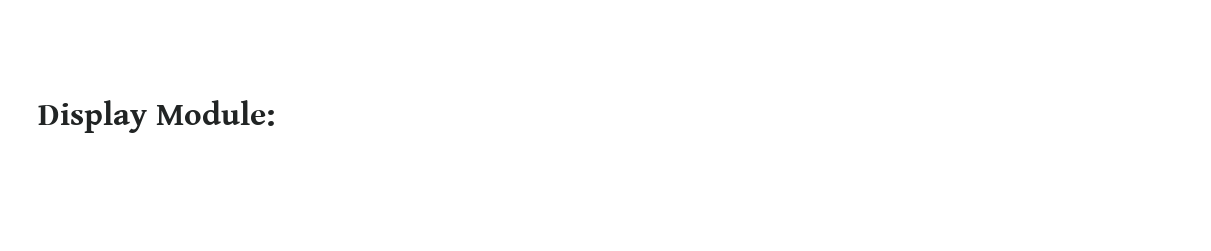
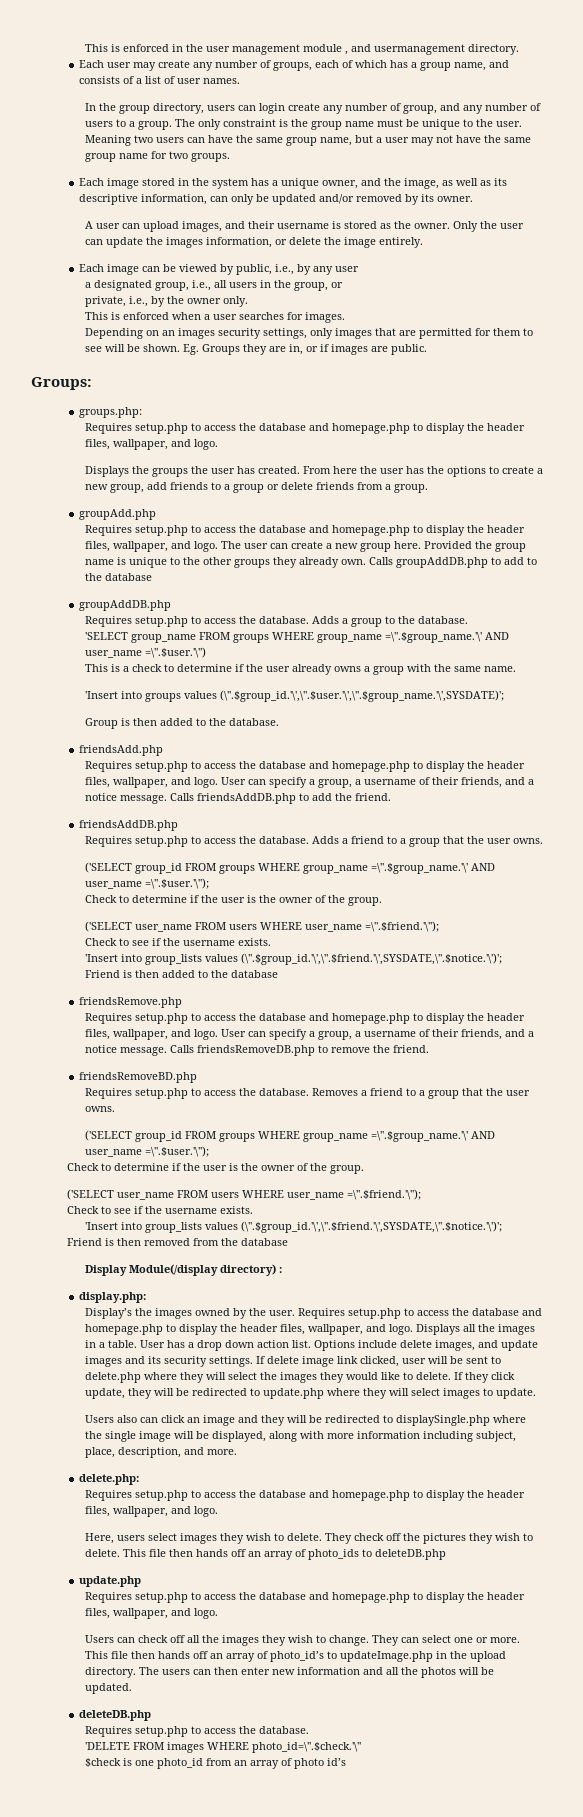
- Display Module:
+ This is enforced in the user management module , and usermanagement directory.
+ Each user may create any number of groups, each of which has a group name, and consists of a list of user names.
+ In the group directory, users can login create any number of group, and any number of users to a group. The only constraint is the group name must be unique to the user. Meaning two users can have the same group name, but a user may not have the same group name for two groups.
+ Each image stored in the system has a unique owner, and the image, as well as its descriptive information, can only be updated and/or removed by its owner.
+ A user can upload images, and their username is stored as the owner. Only the user can update the images information, or delete the image entirely.
+ Each image can be viewed by public, i.e., by any user
+ a designated group, i.e., all users in the group, or
+ private, i.e., by the owner only.
+ This is enforced when a user searches for images.
+ Depending on an images security settings, only images that are permitted for them to see will be shown. Eg. Groups they are in, or if images are public.
+ Groups:
+ groups.php:
+ Requires setup.php to access the database and homepage.php to display the header files, wallpaper, and logo.
+ Displays the groups the user has created. From here the user has the options to create a new group, add friends to a group or delete friends from a group.
+ groupAdd.php
+ Requires setup.php to access the database and homepage.php to display the header files, wallpaper, and logo. The user can create a new group here. Provided the group name is unique to the other groups they already own. Calls groupAddDB.php to add to the database
+ groupAddDB.php
+ Requires setup.php to access the database. Adds a group to the database.
+ 'SELECT group_name FROM groups WHERE group_name =\''.$group_name.'\' AND user_name =\''.$user.'\'')
+ This is a check to determine if the user already owns a group with the same name.
+ 'Insert into groups values (\''.$group_id.'\',\''.$user.'\',\''.$group_name.'\',SYSDATE)';
+ Group is then added to the database.
+ friendsAdd.php
+ Requires setup.php to access the database and homepage.php to display the header files, wallpaper, and logo. User can specify a group, a username of their friends, and a notice message. Calls friendsAddDB.php to add the friend.
+ friendsAddDB.php
+ Requires setup.php to access the database. Adds a friend to a group that the user owns.
+ ('SELECT group_id FROM groups WHERE group_name =\''.$group_name.'\' AND user_name =\''.$user.'\'');
+ Check to determine if the user is the owner of the group.
+ ('SELECT user_name FROM users WHERE user_name =\''.$friend.'\'');
+ Check to see if the username exists.
+ 'Insert into group_lists values (\''.$group_id.'\',\''.$friend.'\',SYSDATE,\''.$notice.'\')';
+ Friend is then added to the database
+ friendsRemove.php
+ Requires setup.php to access the database and homepage.php to display the header files, wallpaper, and logo. User can specify a group, a username of their friends, and a notice message. Calls friendsRemoveDB.php to remove the friend.
+ friendsRemoveBD.php
+ Requires setup.php to access the database. Removes a friend to a group that the user owns.
+ ('SELECT group_id FROM groups WHERE group_name =\''.$group_name.'\' AND user_name =\''.$user.'\'');
+ Check to determine if the user is the owner of the group.
+ ('SELECT user_name FROM users WHERE user_name =\''.$friend.'\'');
+ Check to see if the username exists.
+ 'Insert into group_lists values (\''.$group_id.'\',\''.$friend.'\',SYSDATE,\''.$notice.'\')';
+ Friend is then removed from the database
+ Display Module(/display directory) :
+ display.php:
+ Display’s the images owned by the user. Requires setup.php to access the database and homepage.php to display the header files, wallpaper, and logo. Displays all the images in a table. User has a drop down action list. Options include delete images, and update images and its security settings. If delete image link clicked, user will be sent to delete.php where they will select the images they would like to delete. If they click update, they will be redirected to update.php where they will select images to update.
+ Users also can click an image and they will be redirected to displaySingle.php where the single image will be displayed, along with more information including subject, place, description, and more.
+ delete.php:
+ Requires setup.php to access the database and homepage.php to display the header files, wallpaper, and logo.
+ Here, users select images they wish to delete. They check off the pictures they wish to delete. This file then hands off an array of photo_ids to deleteDB.php
+ update.php
+ Requires setup.php to access the database and homepage.php to display the header files, wallpaper, and logo.
+ Users can check off all the images they wish to change. They can select one or more. This file then hands off an array of photo_id’s to updateImage.php in the upload directory. The users can then enter new information and all the photos will be updated.
+ deleteDB.php
+ Requires setup.php to access the database.
+ 'DELETE FROM images WHERE photo_id=\''.$check.'\''
+ $check is one photo_id from an array of photo id’s

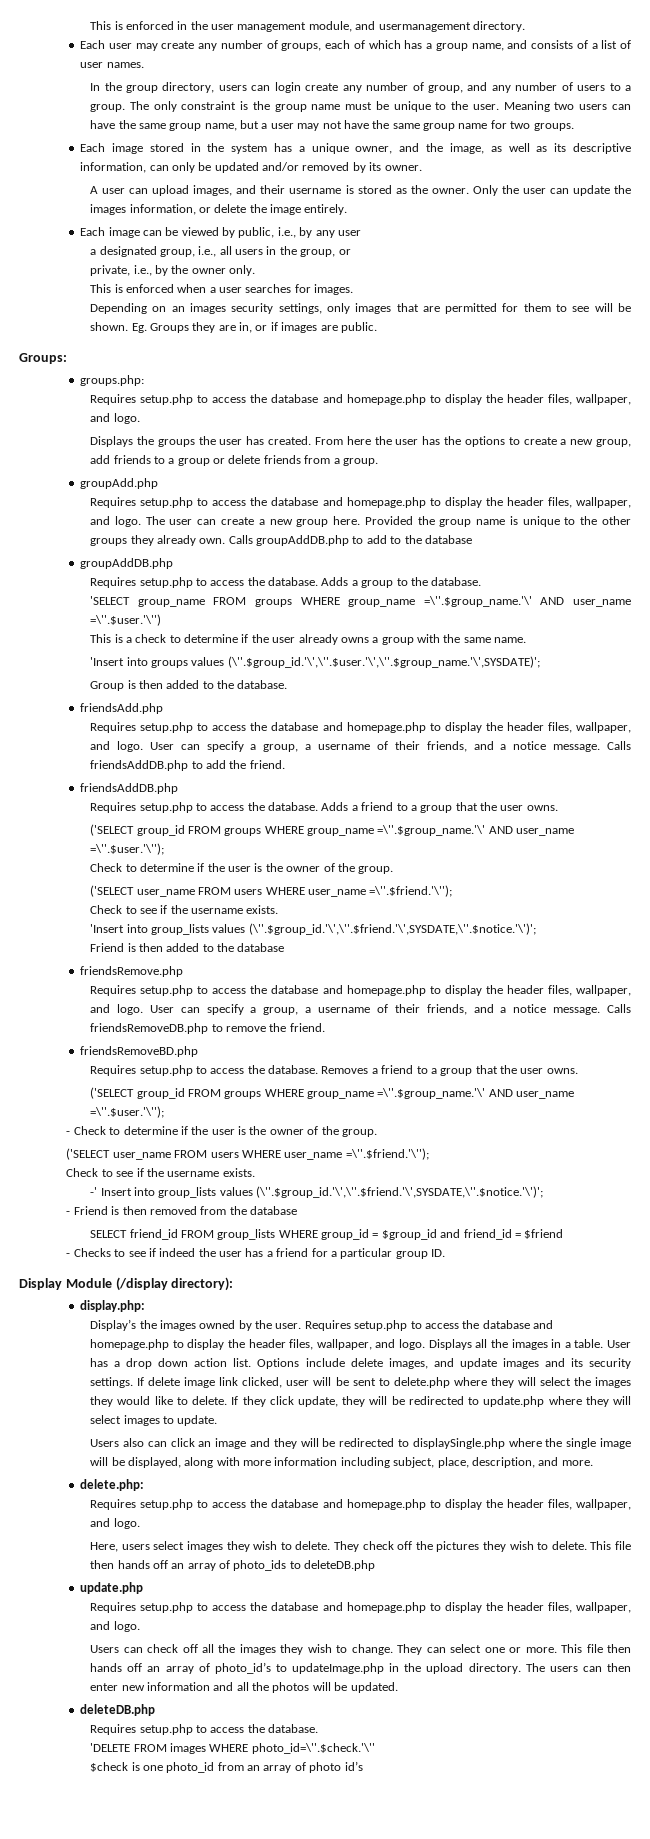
- This is enforced in the user management module , and usermanagement directory.
+ This is enforced in the user management module, and usermanagement directory.
  Removes a friend to a group that the user owns.
  ('SELECT group_id FROM groups WHERE group_name =\''.$group_name.'\' AND user_name =\''.$user.'\'');
- Check to determine if the user is the owner of the group.
+ - Check to determine if the user is the owner of the group.
  ('SELECT user_name FROM users WHERE user_name =\''.$friend.'\'');
  Check to see if the username exists.
- 'Insert into group_lists values (\''.$group_id.'\',\''.$friend.'\',SYSDATE,\''.$notice.'\')';
- Friend is then removed from the database
+ -' Insert into group_lists values (\''.$group_id.'\',\''.$friend.'\',SYSDATE,\''.$notice.'\')';
+ - Friend is then removed from the database
- Display Module(/display directory) :
+ SELECT friend_id FROM group_lists WHERE group_id = $group_id and friend_id = $friend
+ - Checks to see if indeed the user has a friend for a particular group ID.
+ Display Module (/display directory):

